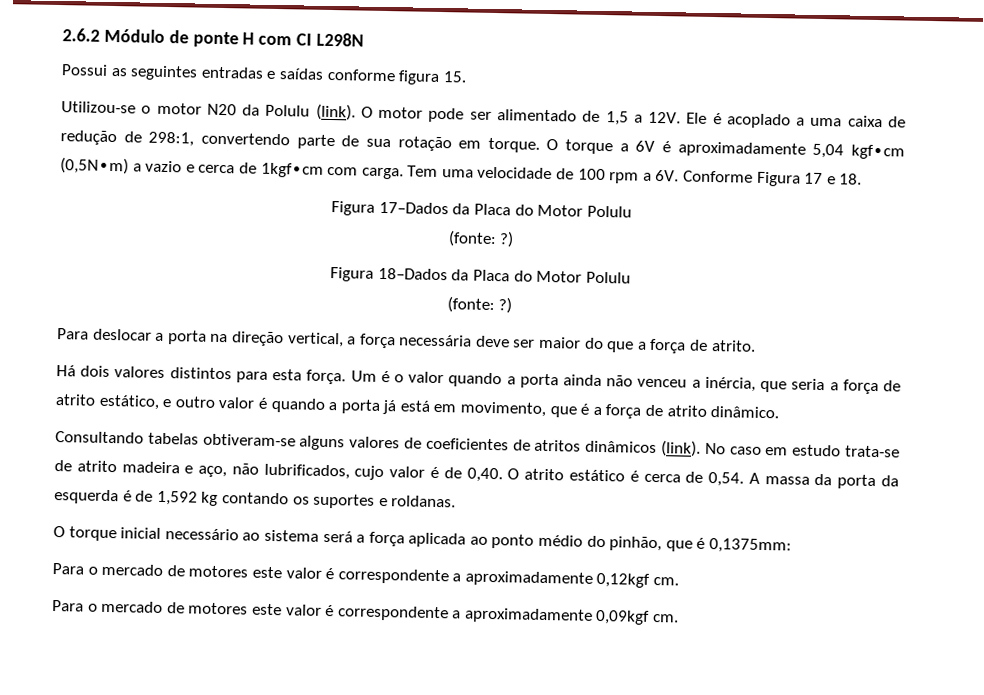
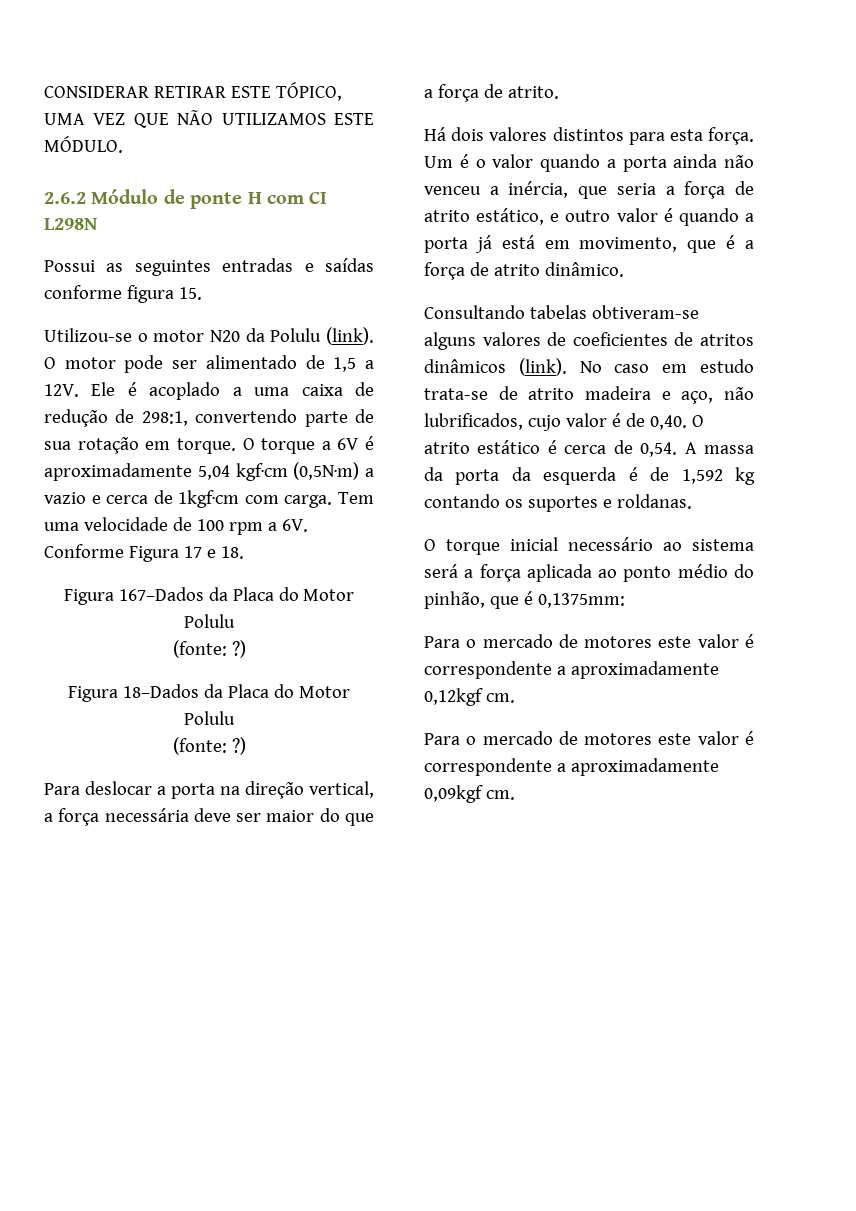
+ CONSIDERAR RETIRAR ESTE TÓPICO, UMA VEZ QUE NÃO UTILIZAMOS ESTE MÓDULO.
- Figura 17–Dados da Placa do Motor Polulu
+ Figura 167–Dados da Placa do Motor Polulu

